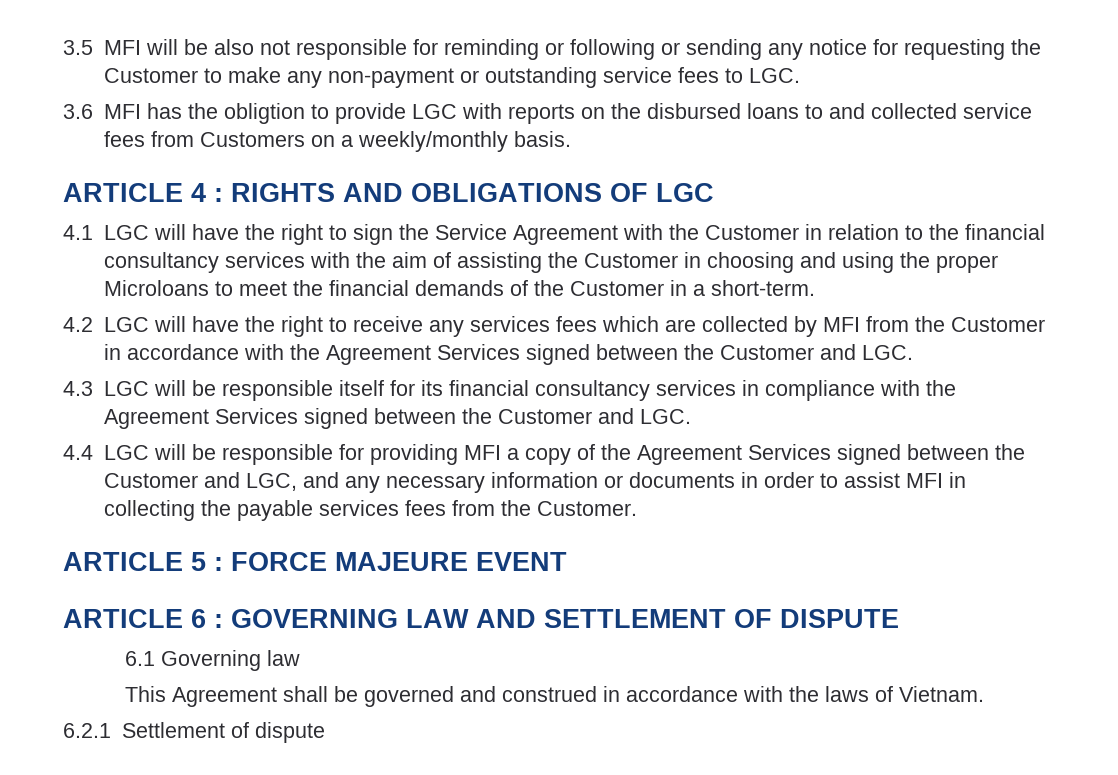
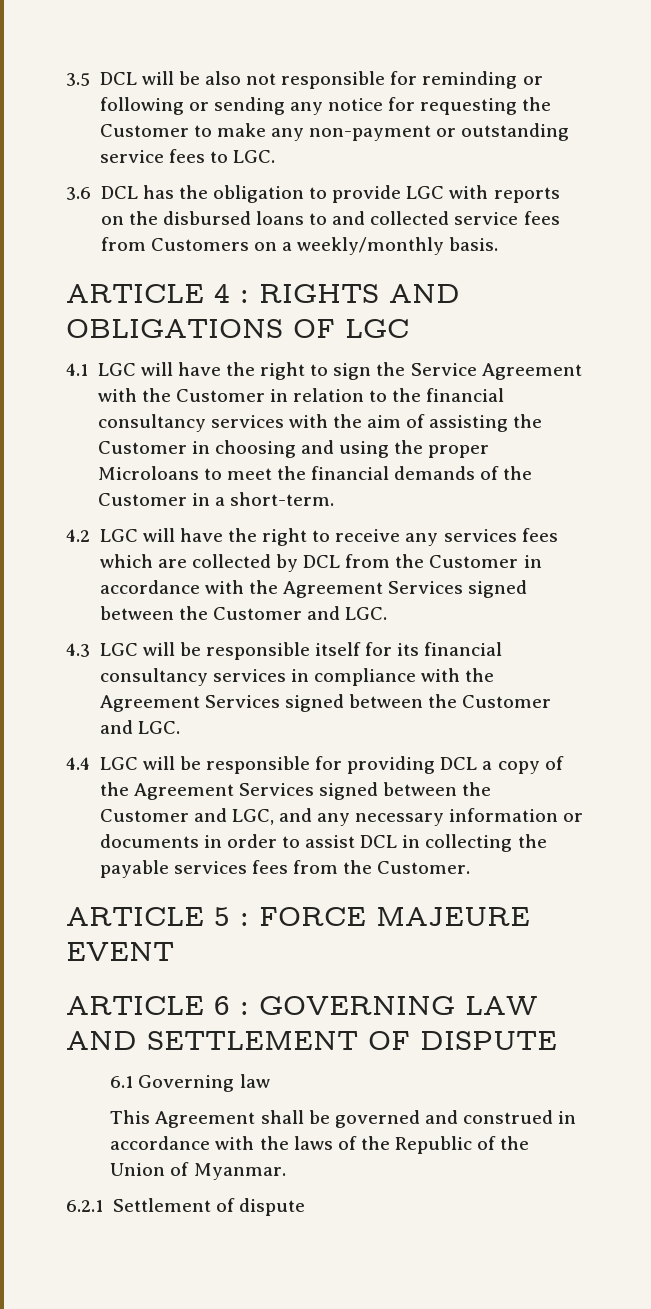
- 3.5 MFI will be also not responsible for reminding or following or sending any notice for requesting the Customer to make any non-payment or outstanding service fees to LGC.
+ 3.5 DCL will be also not responsible for reminding or following or sending any notice for requesting the Customer to make any non-payment or outstanding service fees to LGC.
- 3.6 MFI has the obligtion to provide LGC with reports on the disbursed loans to and collected service fees from Customers on a weekly/monthly basis.
+ 3.6 DCL has the obligation to provide LGC with reports on the disbursed loans to and collected service fees from Customers on a weekly/monthly basis.
- 4.2 LGC will have the right to receive any services fees which are collected by MFI from the Customer in accordance with the Agreement Services signed between the Customer and LGC.
+ 4.2 LGC will have the right to receive any services fees which are collected by DCL from the Customer in accordance with the Agreement Services signed between the Customer and LGC.
- 4.4 LGC will be responsible for providing MFI a copy of the Agreement Services signed between the Customer and LGC, and any necessary information or documents in order to assist MFI in collecting the payable services fees from the Customer.
+ 4.4 LGC will be responsible for providing DCL a copy of the Agreement Services signed between the Customer and LGC, and any necessary information or documents in order to assist DCL in collecting the payable services fees from the Customer.
- This Agreement shall be governed and construed in accordance with the laws of Vietnam.
+ This Agreement shall be governed and construed in accordance with the laws of the Republic of the Union of Myanmar.

